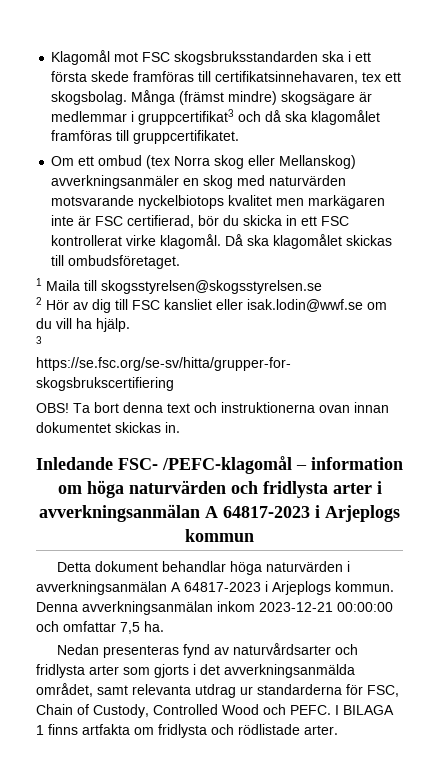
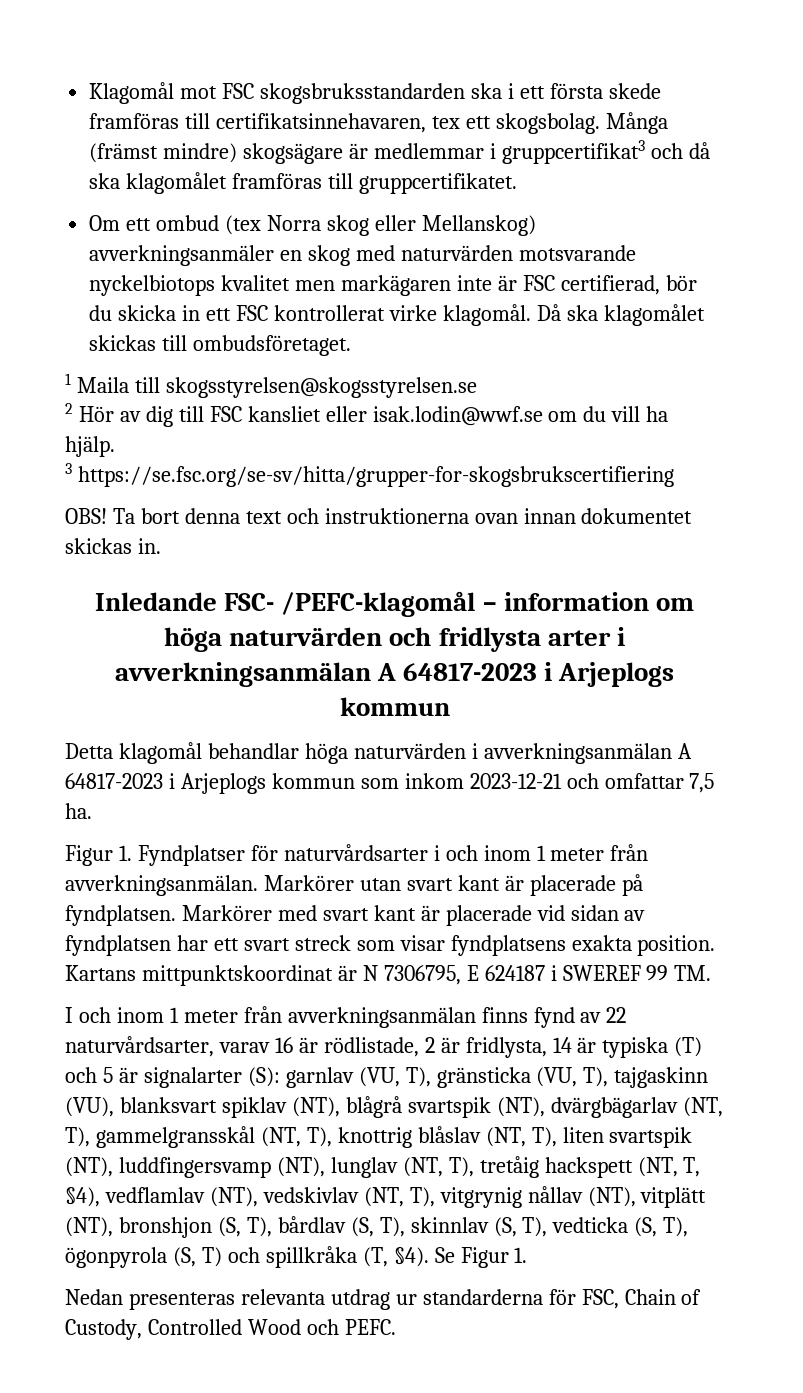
- Detta dokument behandlar höga naturvärden i avverkningsanmälan A 64817-2023 i Arjeplogs kommun. Denna avverkningsanmälan inkom 2023-12-21 00:00:00 och omfattar 7,5 ha.
+ Detta klagomål behandlar höga naturvärden i avverkningsanmälan A 64817-2023 i Arjeplogs kommun som inkom 2023-12-21 och omfattar 7,5 ha.
- Nedan presenteras fynd av naturvårdsarter och fridlysta arter som gjorts i det avverkningsanmälda området, samt relevanta utdrag ur standarderna för FSC, Chain of Custody, Controlled Wood och PEFC. I BILAGA 1 finns artfakta om fridlysta och rödlistade arter.
+ Figur 1. Fyndplatser för naturvårdsarter i och inom 1 meter från avverkningsanmälan. Markörer utan svart kant är placerade på fyndplatsen. Markörer med svart kant är placerade vid sidan av fyndplatsen har ett svart streck som visar fyndplatsens exakta position. Kartans mittpunktskoordinat är N 7306795, E 624187 i SWEREF 99 TM.
+ I och inom 1 meter från avverkningsanmälan finns fynd av 22 naturvårdsarter, varav 16 är rödlistade, 2 är fridlysta, 14 är typiska (T) och 5 är signalarter (S): garnlav (VU, T), gränsticka (VU, T), tajgaskinn (VU), blanksvart spiklav (NT), blågrå svartspik (NT), dvärgbägarlav (NT, T), gammelgransskål (NT, T), knottrig blåslav (NT, T), liten svartspik (NT), luddfingersvamp (NT), lunglav (NT, T), tretåig hackspett (NT, T, §4), vedflamlav (NT), vedskivlav (NT, T), vitgrynig nållav (NT), vitplätt (NT), bronshjon (S, T), bårdlav (S, T), skinnlav (S, T), vedticka (S, T), ögonpyrola (S, T) och spillkråka (T, §4). Se Figur 1.
+ Nedan presenteras relevanta utdrag ur standarderna för FSC, Chain of Custody, Controlled Wood och PEFC.

